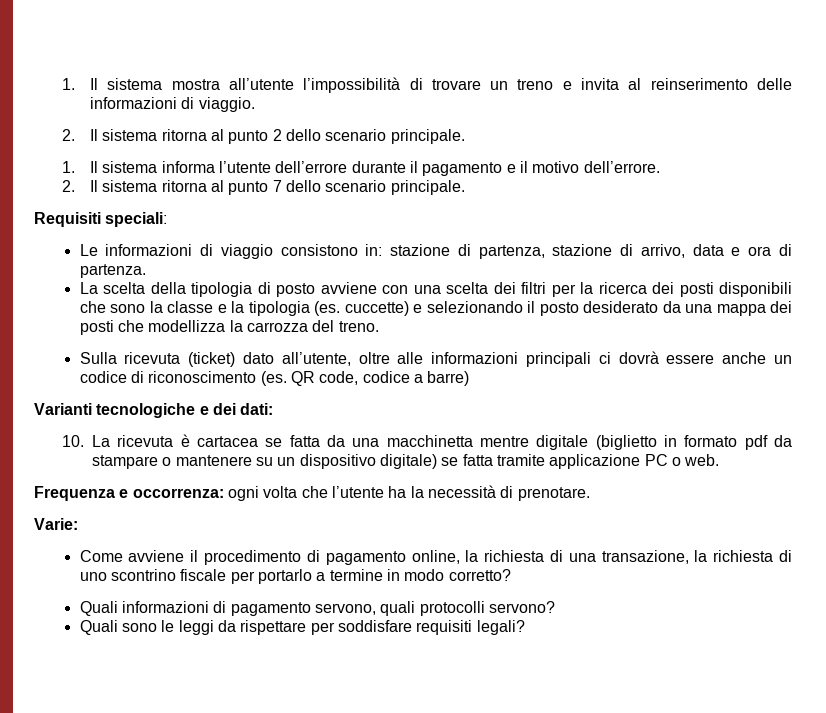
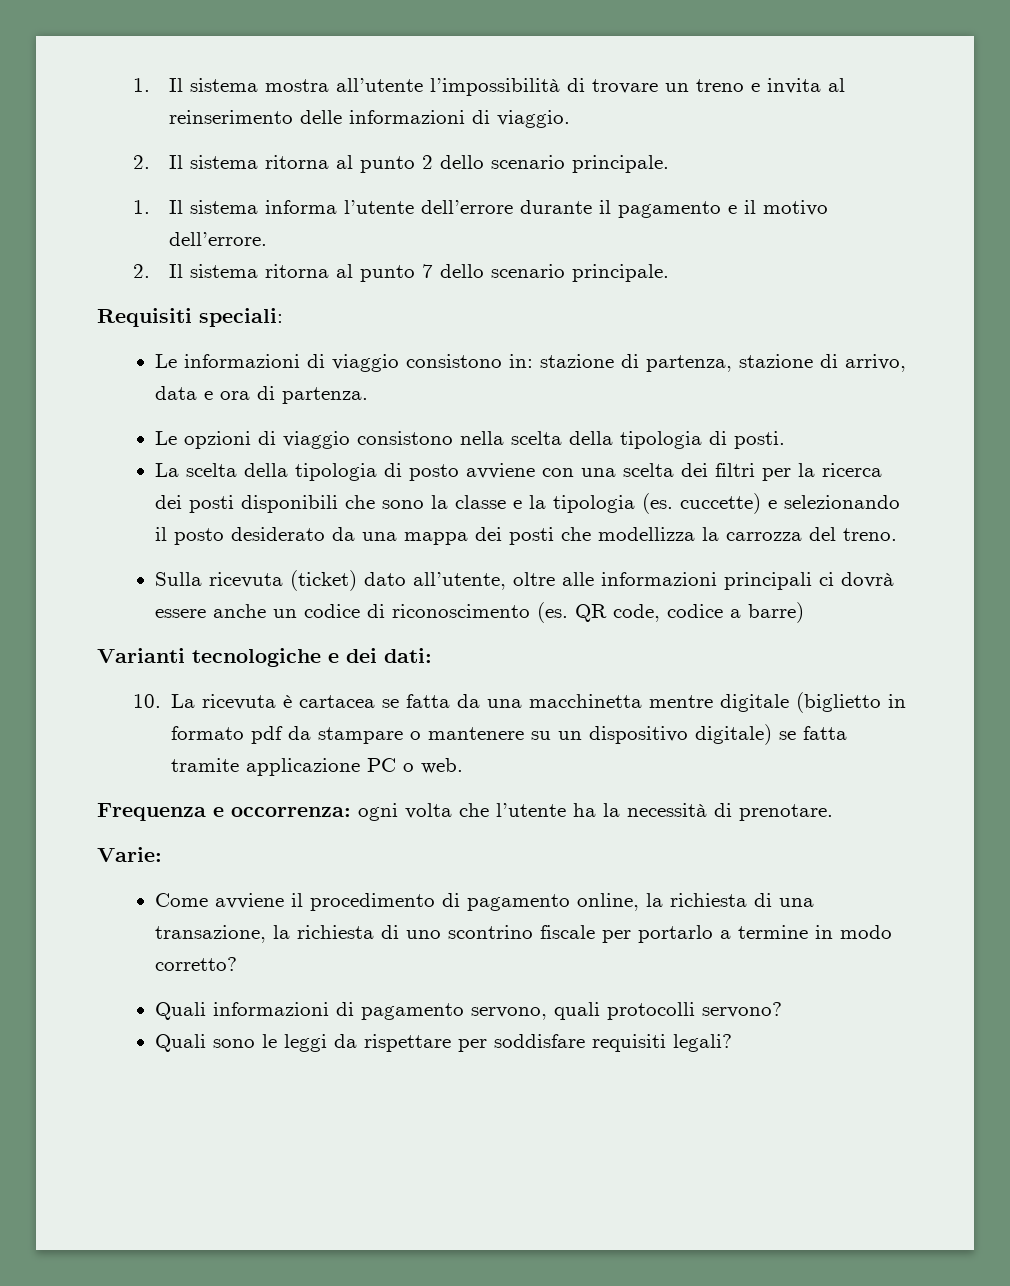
+ Le opzioni di viaggio consistono nella scelta della tipologia di posti.

